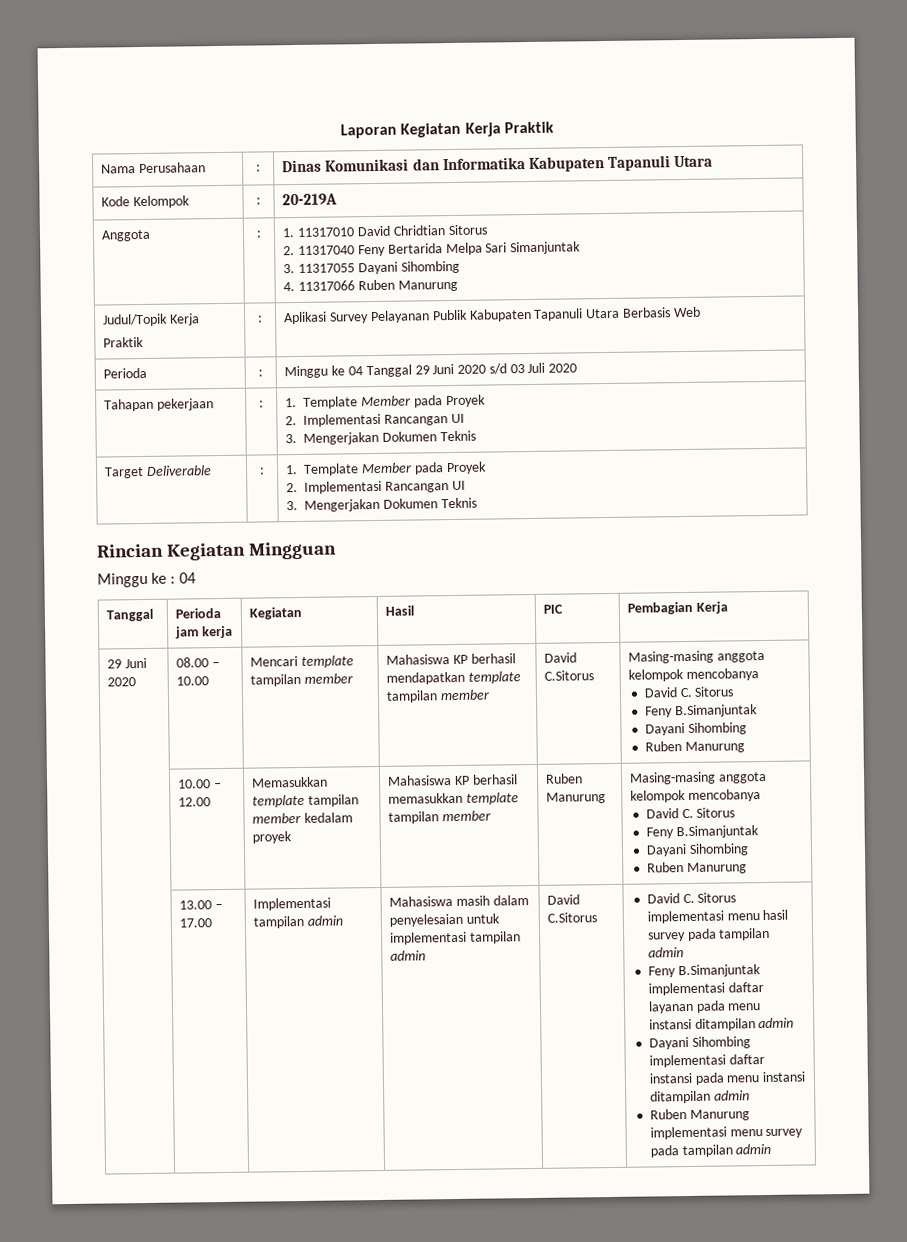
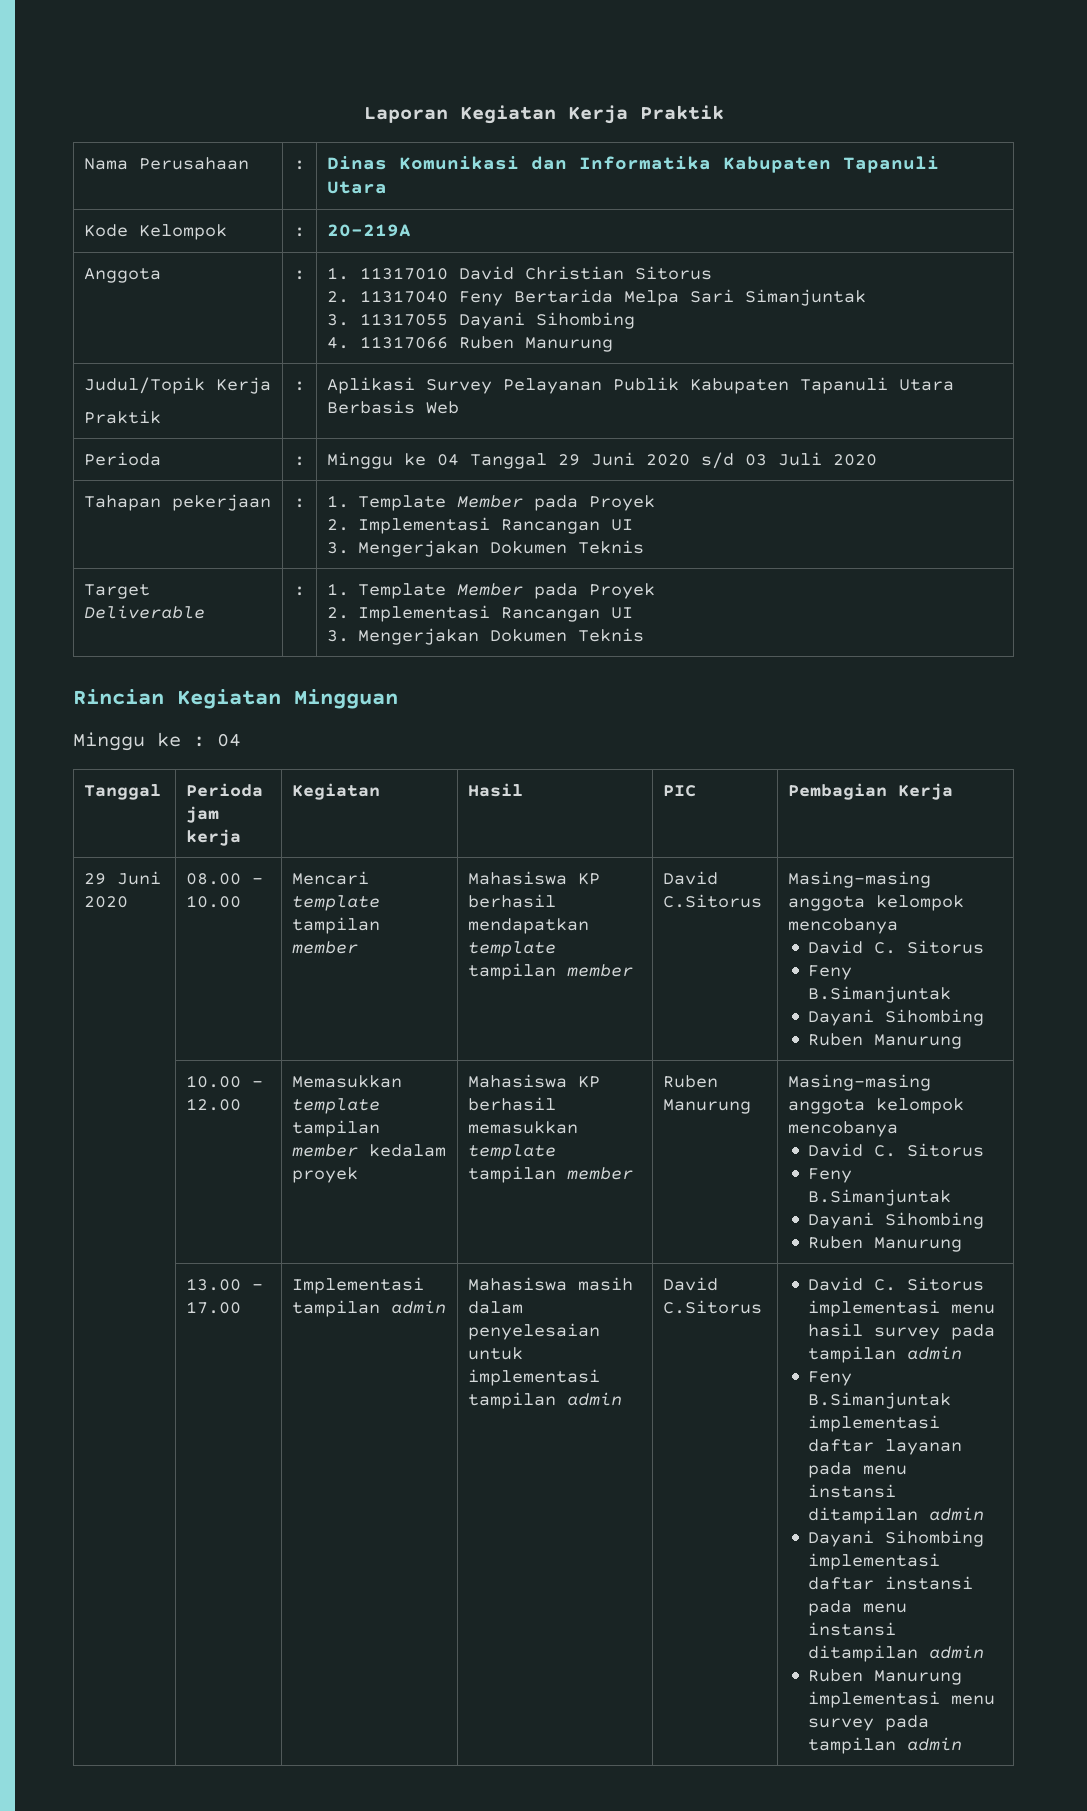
- Anggota | : | 1. 11317010 David Chridtian Sitorus
+ Anggota | : | 1. 11317010 David Christian Sitorus

